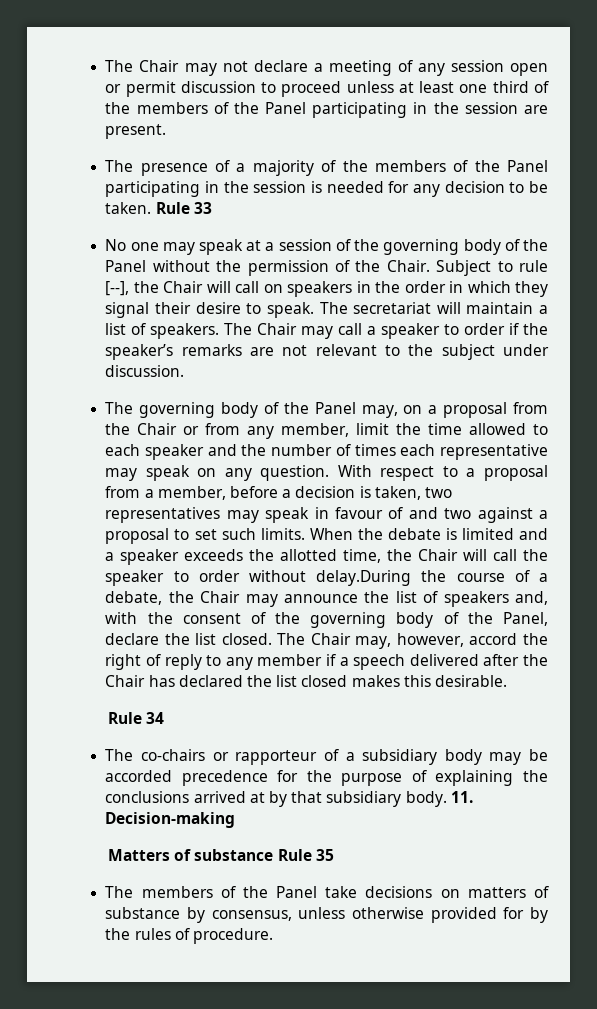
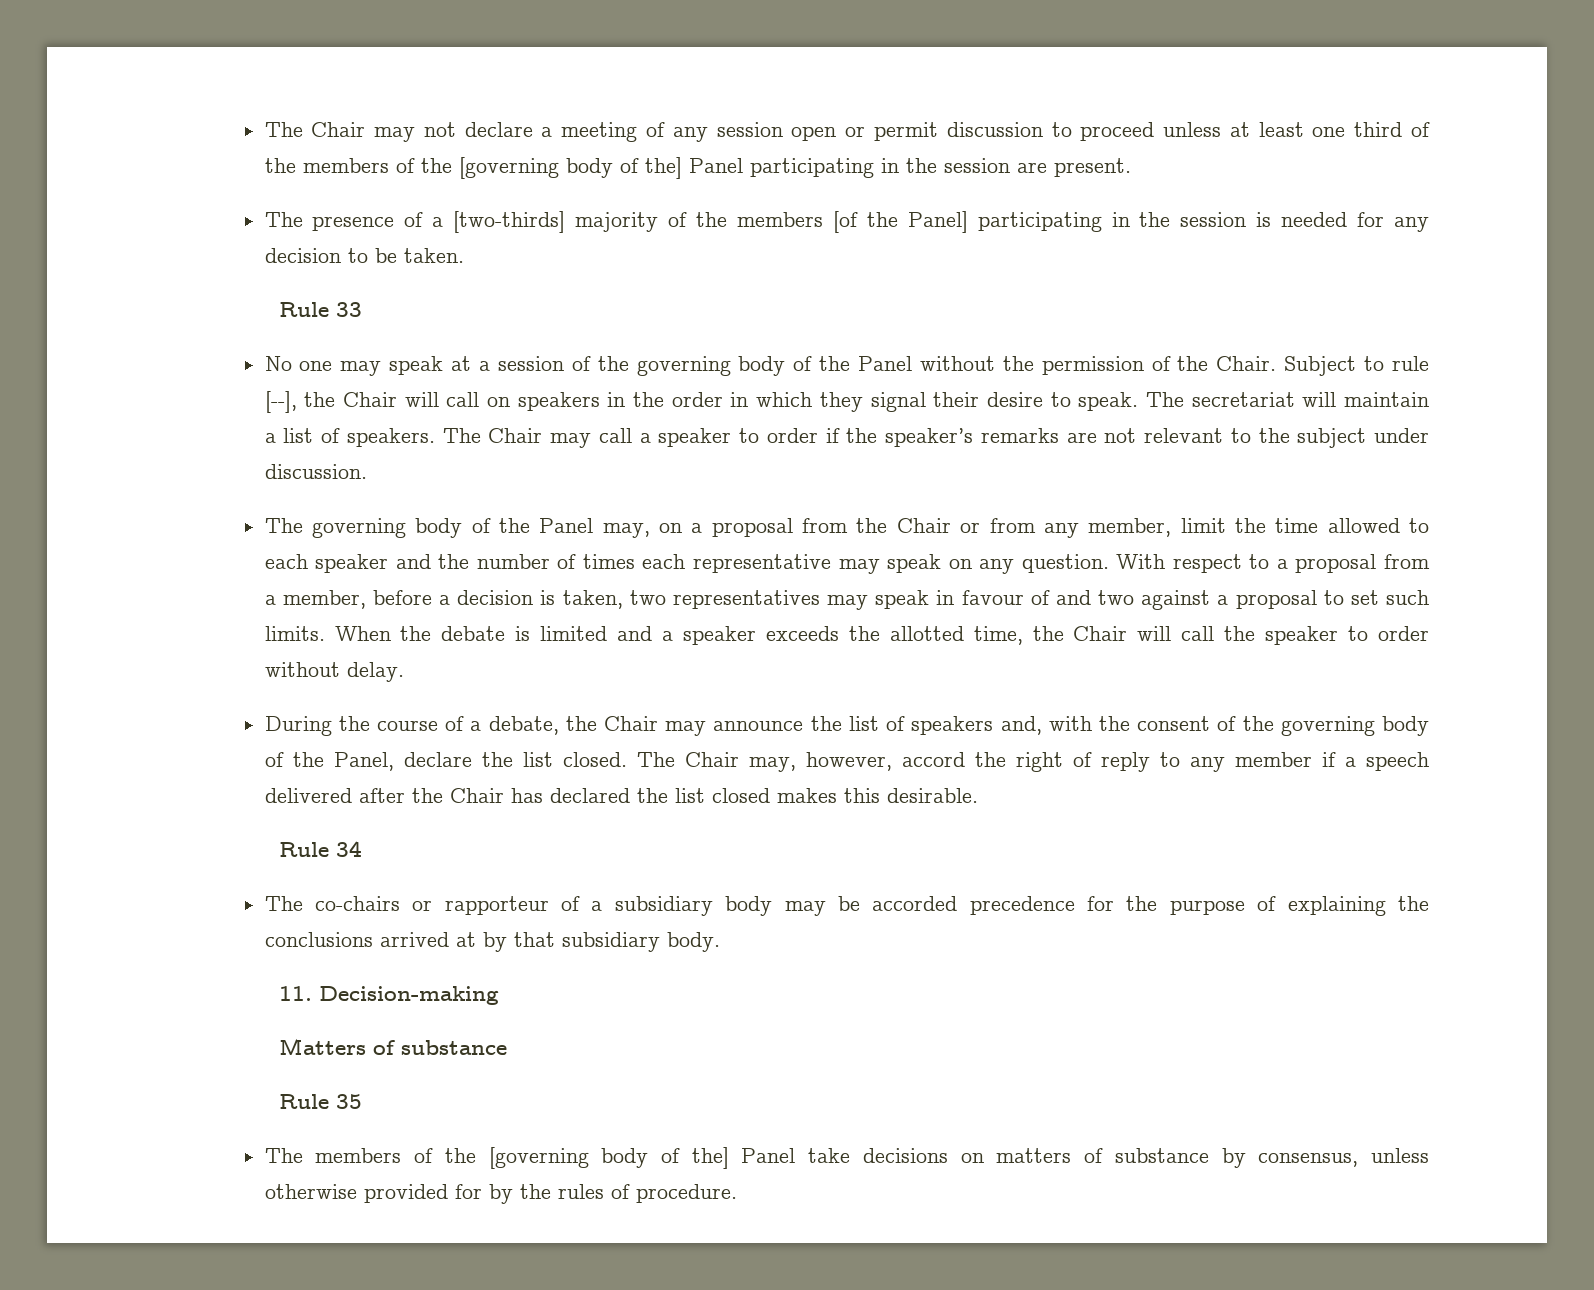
- The Chair may not declare a meeting of any session open or permit discussion to proceed unless at least one third of the members of the Panel participating in the session are present.
+ The Chair may not declare a meeting of any session open or permit discussion to proceed unless at least one third of the members of the [governing body of the] Panel participating in the session are present.
- The presence of a majority of the members of the Panel participating in the session is needed for any decision to be taken. Rule 33
+ The presence of a [two-thirds] majority of the members [of the Panel] participating in the session is needed for any decision to be taken.
+ Rule 33
- When the debate is limited and a speaker exceeds the allotted time, the Chair will call the speaker to order without delay.During the course of a debate, the Chair may announce the list of speakers and, with the consent of the governing body of the Panel, declare the list closed.
+ When the debate is limited and a speaker exceeds the allotted time, the Chair will call the speaker to order without delay.
+ During the course of a debate, the Chair may announce the list of speakers and, with the consent of the governing body of the Panel, declare the list closed.
- The co-chairs or rapporteur of a subsidiary body may be accorded precedence for the purpose of explaining the conclusions arrived at by that subsidiary body. 11. Decision-making
+ The co-chairs or rapporteur of a subsidiary body may be accorded precedence for the purpose of explaining the conclusions arrived at by that subsidiary body.
+ 11. Decision-making
- Matters of substance Rule 35
+ Matters of substance
+ Rule 35
- The members of the Panel take decisions on matters of substance by consensus, unless otherwise provided for by the rules of procedure.
+ The members of the [governing body of the] Panel take decisions on matters of substance by consensus, unless otherwise provided for by the rules of procedure.

